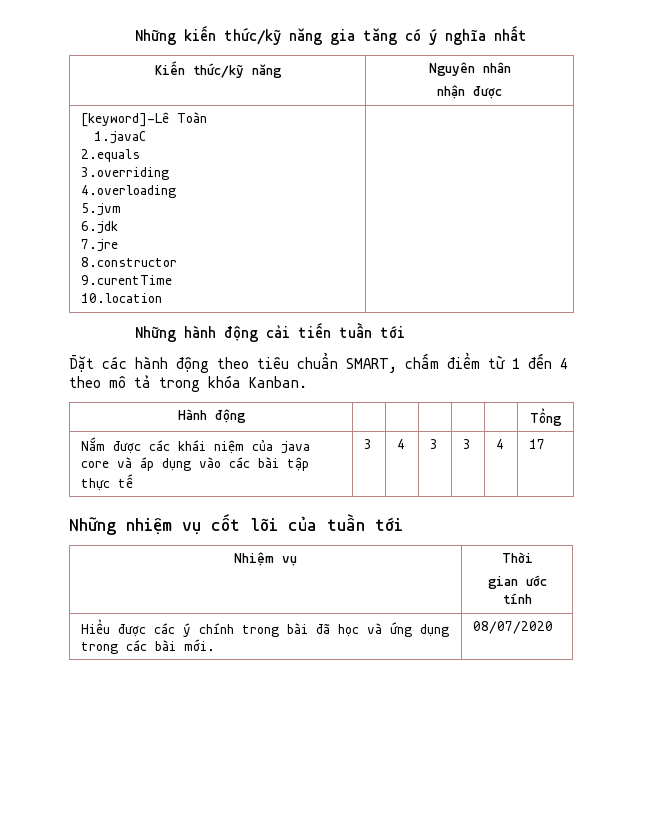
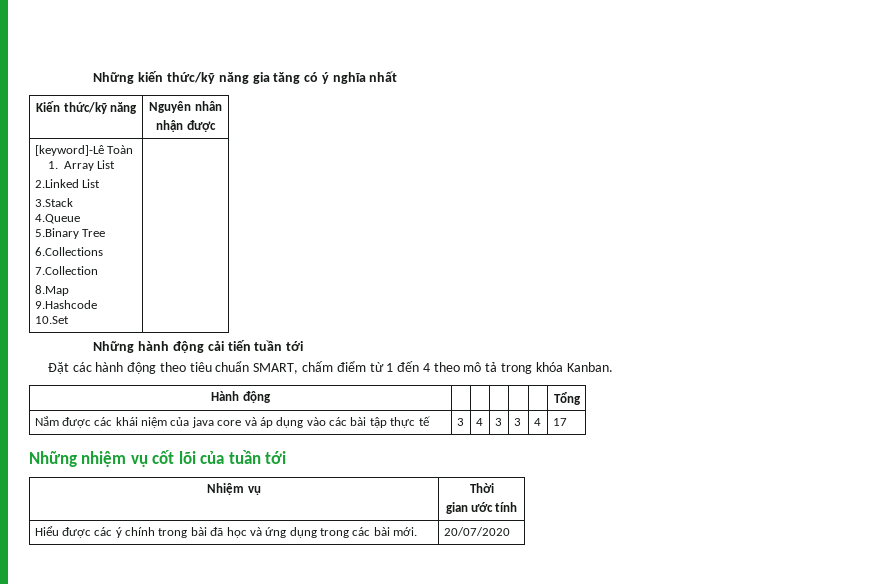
  [keyword]-Lê Toàn
- 1.javaC
- 2.equals
- 3.overriding
- 4.overloading
- 5.jvm
- 6.jdk
- 7.jre
- 8.constructor
- 9.curentTime
- 10.location |
+ 1. Array List
+ 2.Linked List
+ 3.Stack
+ 4.Queue
+ 5.Binary Tree
+ 6.Collections
+ 7.Collection
+ 8.Map
+ 9.Hashcode
+ 10.Set |
- Hiểu được các ý chính trong bài đã học và ứng dụng trong các bài mới. | 08/07/2020
+ Hiểu được các ý chính trong bài đã học và ứng dụng trong các bài mới. | 20/07/2020

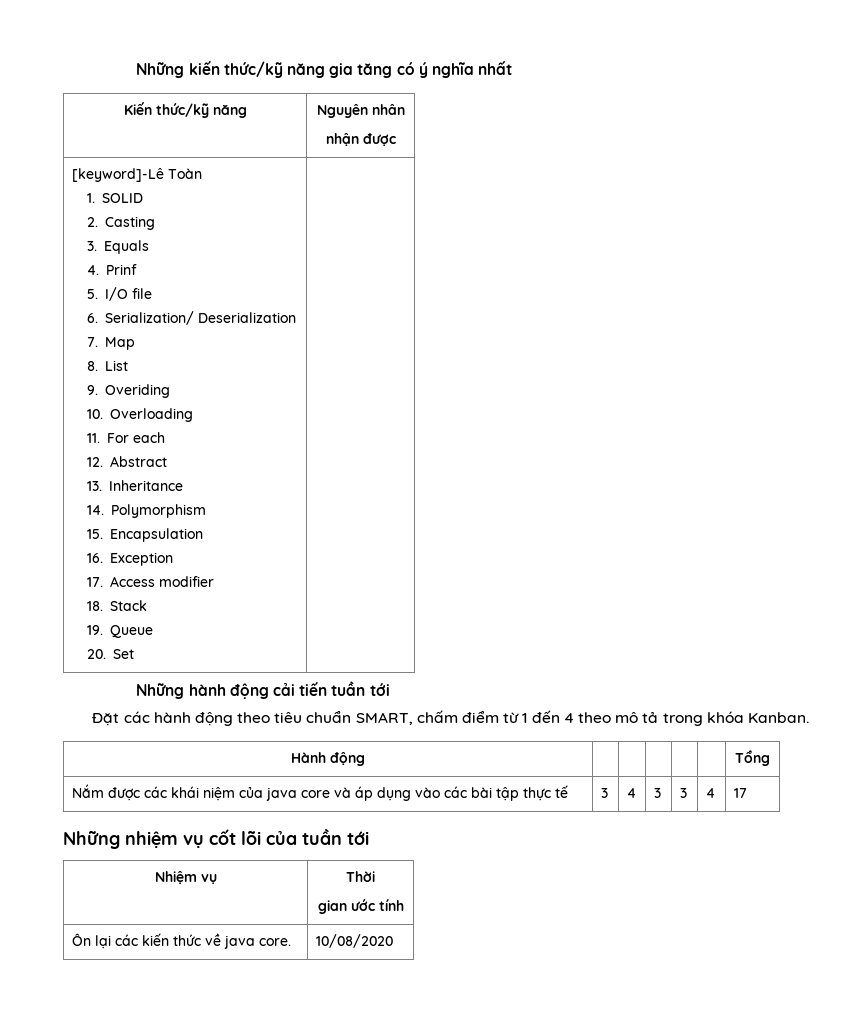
- 1. Array List
- 2.Linked List
- 3.Stack
- 4.Queue
- 5.Binary Tree
- 6.Collections
- 7.Collection
- 8.Map
- 9.Hashcode
- 10.Set
+ 1. SOLID
+ 2. Casting
+ 3. Equals
+ 4. Prinf
+ 5. I/O file
+ 6. Serialization/ Deserialization
+ 7. Map
+ 8. List
+ 9. Overiding
+ 10. Overloading
+ 11. For each
+ 12. Abstract
+ 13. Inheritance
+ 14. Polymorphism
+ 15. Encapsulation
+ 16. Exception
+ 17. Access modifier
+ 18. Stack
+ 19. Queue
+ 20. Set
- Hiểu được các ý chính trong bài đã học và ứng dụng trong các bài mới. | 20/07/2020
+ Ôn lại các kiến thức về java core. | 10/08/2020

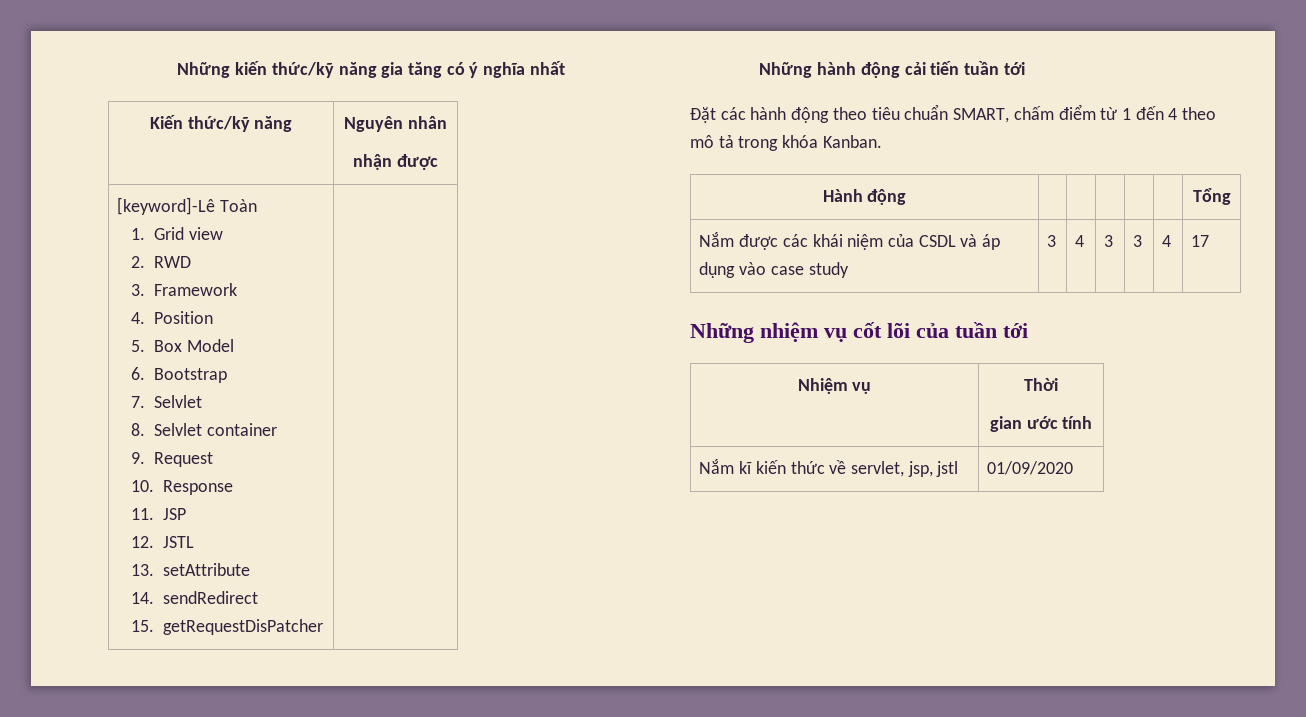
- 1. SOLID
+ 1. Grid view
- 2. Casting
+ 2. RWD
- 3. Equals
+ 3. Framework
- 4. Prinf
+ 4. Position
- 5. I/O file
+ 5. Box Model
- 6. Serialization/ Deserialization
+ 6. Bootstrap
- 7. Map
+ 7. Selvlet
- 8. List
+ 8. Selvlet container
- 9. Overiding
+ 9. Request
- 10. Overloading
+ 10. Response
- 11. For each
+ 11. JSP
- 12. Abstract
+ 12. JSTL
- 13. Inheritance
+ 13. setAttribute
- 14. Polymorphism
+ 14. sendRedirect
- 15. Encapsulation
- 16. Exception
- 17. Access modifier
- 18. Stack
- 19. Queue
- 20. Set
+ 15. getRequestDisPatcher
- Nắm được các khái niệm của java core và áp dụng vào các bài tập thực tế | 3 | 4 | 3 | 3 | 4 | 17
+ Nắm được các khái niệm của CSDL và áp dụng vào case study | 3 | 4 | 3 | 3 | 4 | 17
- Ôn lại các kiến thức về java core. | 10/08/2020
+ Nắm kĩ kiến thức về servlet, jsp, jstl | 01/09/2020

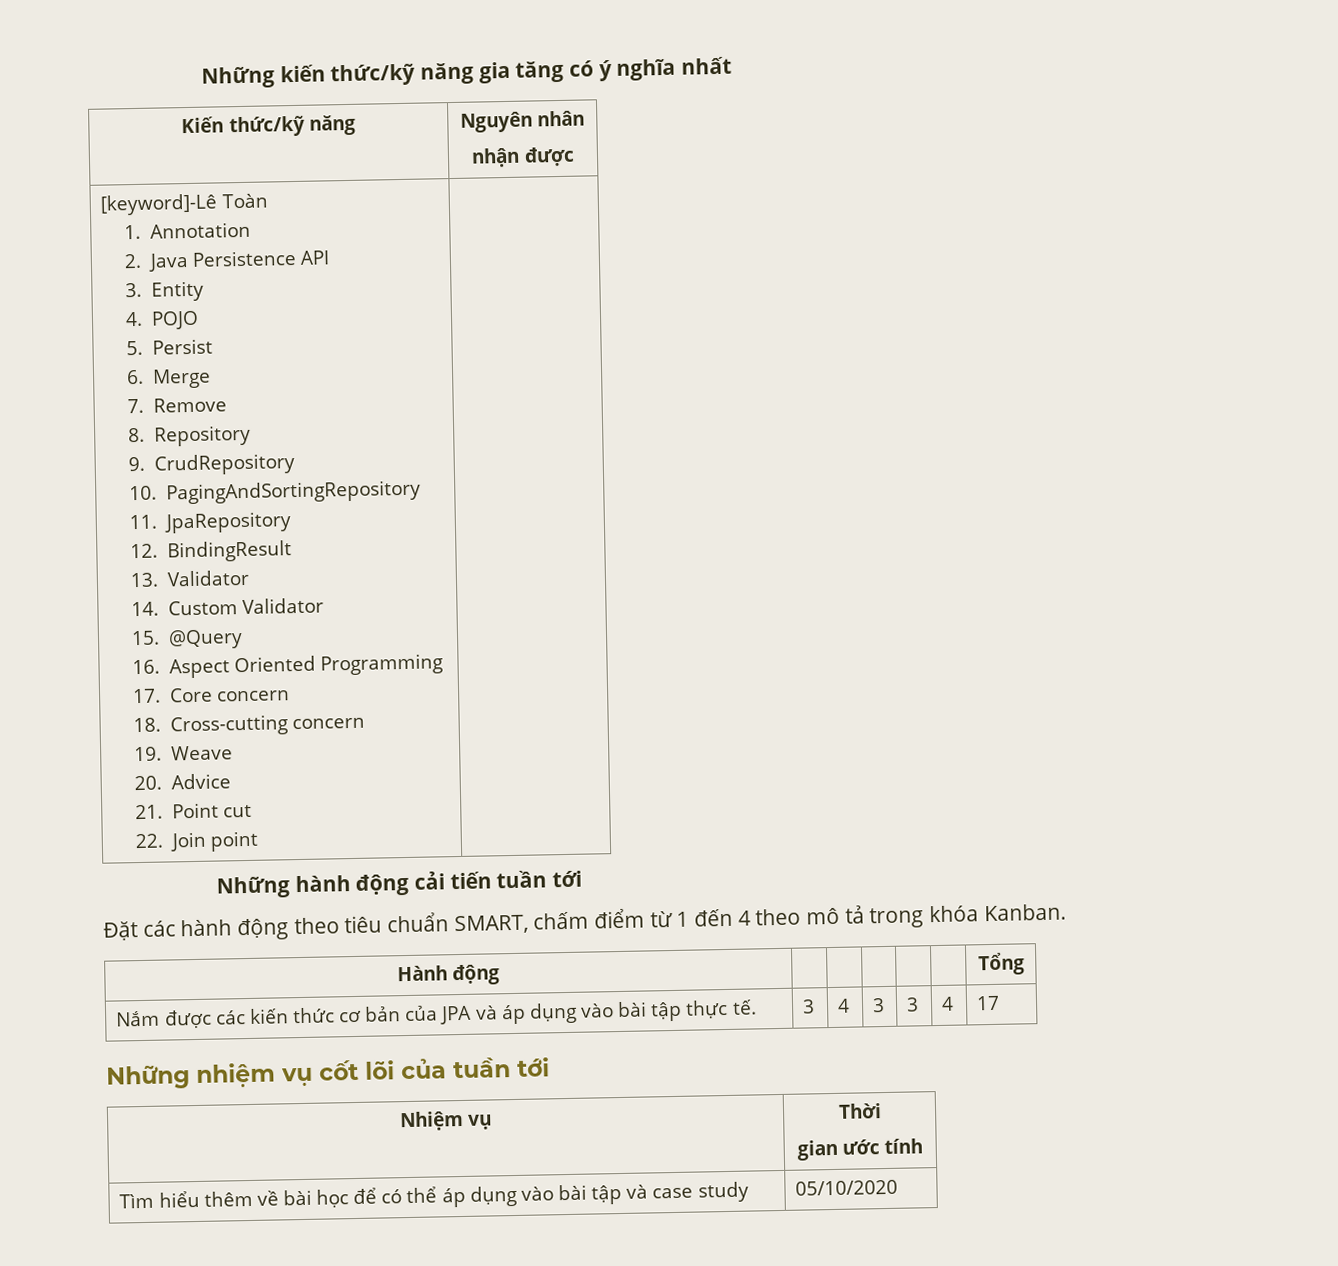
- 1. Grid view
+ 1. Annotation
- 2. RWD
+ 2. Java Persistence API
- 3. Framework
+ 3. Entity
- 4. Position
+ 4. POJO
- 5. Box Model
+ 5. Persist
- 6. Bootstrap
+ 6. Merge
- 7. Selvlet
+ 7. Remove
- 8. Selvlet container
+ 8. Repository
- 9. Request
+ 9. CrudRepository
- 10. Response
+ 10. PagingAndSortingRepository
- 11. JSP
+ 11. JpaRepository
- 12. JSTL
+ 12. BindingResult
- 13. setAttribute
+ 13. Validator
- 14. sendRedirect
+ 14. Custom Validator
- 15. getRequestDisPatcher
+ 15. @Query
+ 16. Aspect Oriented Programming
+ 17. Core concern
+ 18. Cross-cutting concern
+ 19. Weave
+ 20. Advice
+ 21. Point cut
+ 22. Join point
- Nắm được các khái niệm của CSDL và áp dụng vào case study | 3 | 4 | 3 | 3 | 4 | 17
+ Nắm được các kiến thức cơ bản của JPA và áp dụng vào bài tập thực tế. | 3 | 4 | 3 | 3 | 4 | 17
- Nắm kĩ kiến thức về servlet, jsp, jstl | 01/09/2020
+ Tìm hiểu thêm về bài học để có thể áp dụng vào bài tập và case study | 05/10/2020

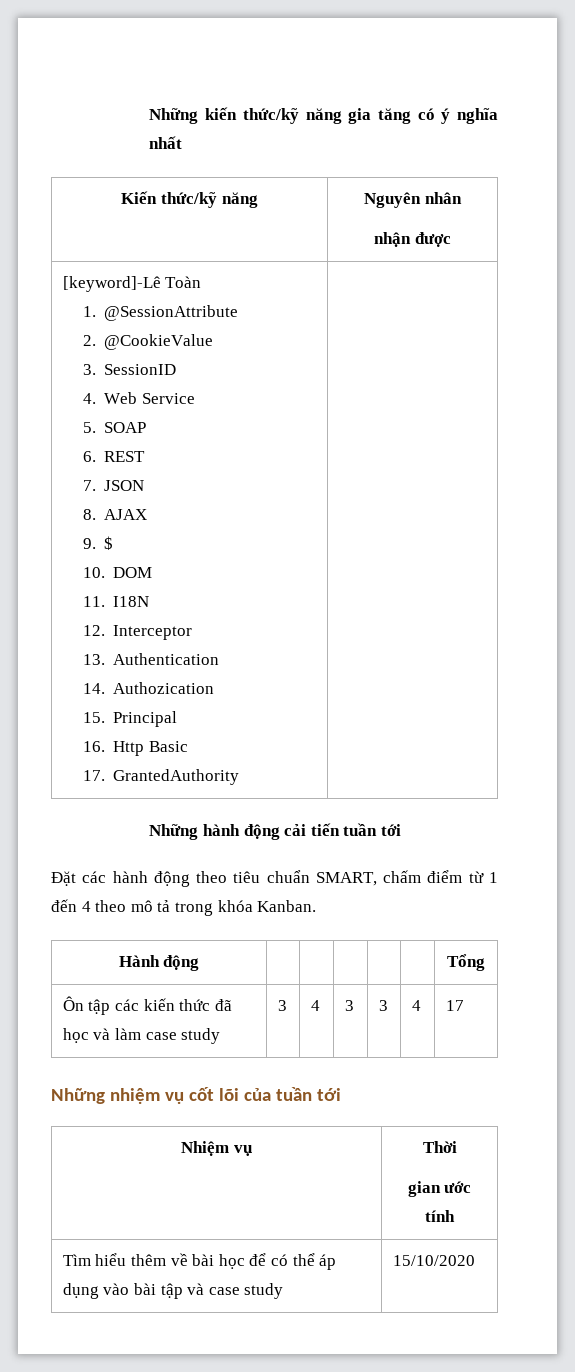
- 1. Annotation
+ 1. @SessionAttribute
- 2. Java Persistence API
+ 2. @CookieValue
- 3. Entity
+ 3. SessionID
- 4. POJO
+ 4. Web Service
- 5. Persist
+ 5. SOAP
- 6. Merge
+ 6. REST
- 7. Remove
+ 7. JSON
- 8. Repository
+ 8. AJAX
- 9. CrudRepository
+ 9. $
- 10. PagingAndSortingRepository
+ 10. DOM
- 11. JpaRepository
+ 11. I18N
- 12. BindingResult
+ 12. Interceptor
- 13. Validator
+ 13. Authentication
- 14. Custom Validator
+ 14. Authozication
- 15. @Query
+ 15. Principal
- 16. Aspect Oriented Programming
- 17. Core concern
- 18. Cross-cutting concern
- 19. Weave
- 20. Advice
- 21. Point cut
- 22. Join point
+ 16. Http Basic
+ 17. GrantedAuthority
- Nắm được các kiến thức cơ bản của JPA và áp dụng vào bài tập thực tế. | 3 | 4 | 3 | 3 | 4 | 17
+ Ôn tập các kiến thức đã học và làm case study | 3 | 4 | 3 | 3 | 4 | 17
- Tìm hiểu thêm về bài học để có thể áp dụng vào bài tập và case study | 05/10/2020
+ Tìm hiểu thêm về bài học để có thể áp dụng vào bài tập và case study | 15/10/2020

